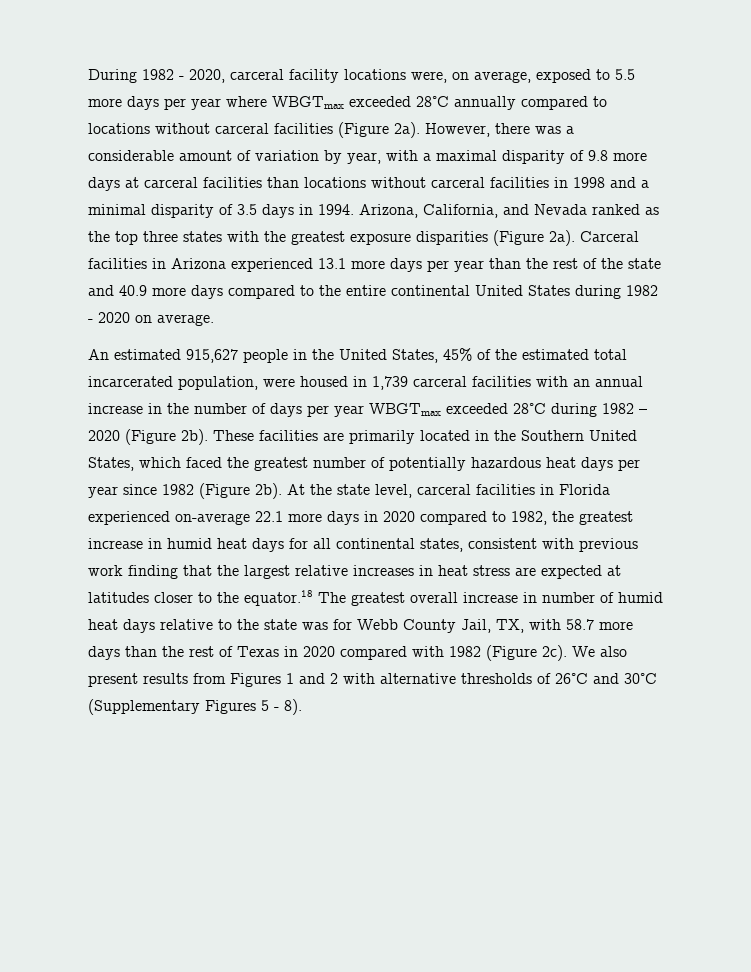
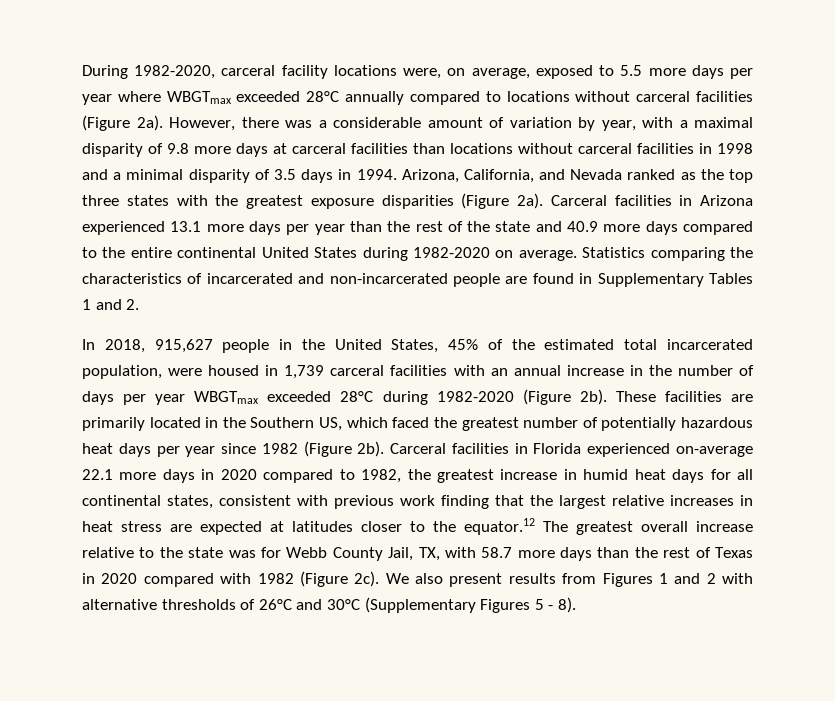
- During 1982 - 2020, carceral facility locations were, on average, exposed to 5.5 more days per year where WBGTmax exceeded 28°C annually compared to locations without carceral facilities (Figure 2a).
+ During 1982-2020, carceral facility locations were, on average, exposed to 5.5 more days per year where WBGTmax exceeded 28°C annually compared to locations without carceral facilities (Figure 2a).
- Carceral facilities in Arizona experienced 13.1 more days per year than the rest of the state and 40.9 more days compared to the entire continental United States during 1982 - 2020 on average.
- An estimated 915,627 people in the United States, 45% of the estimated total incarcerated population, were housed in 1,739 carceral facilities with an annual increase in the number of days per year WBGTmax exceeded 28°C during 1982 – 2020 (Figure 2b).
+ Carceral facilities in Arizona experienced 13.1 more days per year than the rest of the state and 40.9 more days compared to the entire continental United States during 1982-2020 on average. Statistics comparing the characteristics of incarcerated and non-incarcerated people are found in Supplementary Tables 1 and 2.
+ In 2018, 915,627 people in the United States, 45% of the estimated total incarcerated population, were housed in 1,739 carceral facilities with an annual increase in the number of days per year WBGTmax exceeded 28°C during 1982-2020 (Figure 2b).
- These facilities are primarily located in the Southern United States, which faced the greatest number of potentially hazardous heat days per year since 1982 (Figure 2b).
+ These facilities are primarily located in the Southern US, which faced the greatest number of potentially hazardous heat days per year since 1982 (Figure 2b).
- At the state level, carceral facilities in Florida experienced on-average 22.1 more days in 2020 compared to 1982, the greatest increase in humid heat days for all continental states, consistent with previous work finding that the largest relative increases in heat stress are expected at latitudes closer to the equator.18 The greatest overall increase in number of humid heat days relative to the state was for Webb County Jail, TX, with 58.7 more days than the rest of Texas in 2020 compared with 1982 (Figure 2c).
+ Carceral facilities in Florida experienced on-average 22.1 more days in 2020 compared to 1982, the greatest increase in humid heat days for all continental states, consistent with previous work finding that the largest relative increases in heat stress are expected at latitudes closer to the equator.12 The greatest overall increase relative to the state was for Webb County Jail, TX, with 58.7 more days than the rest of Texas in 2020 compared with 1982 (Figure 2c).

